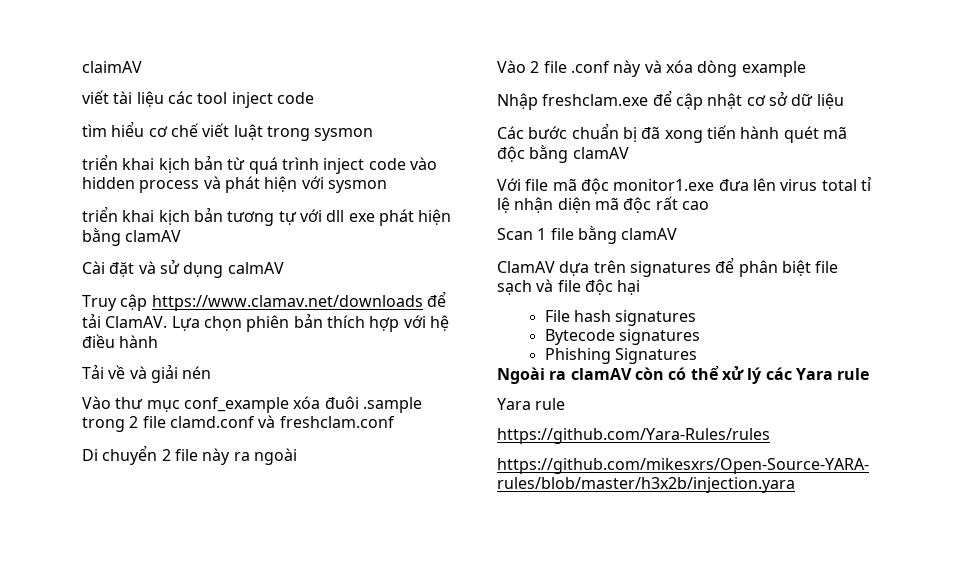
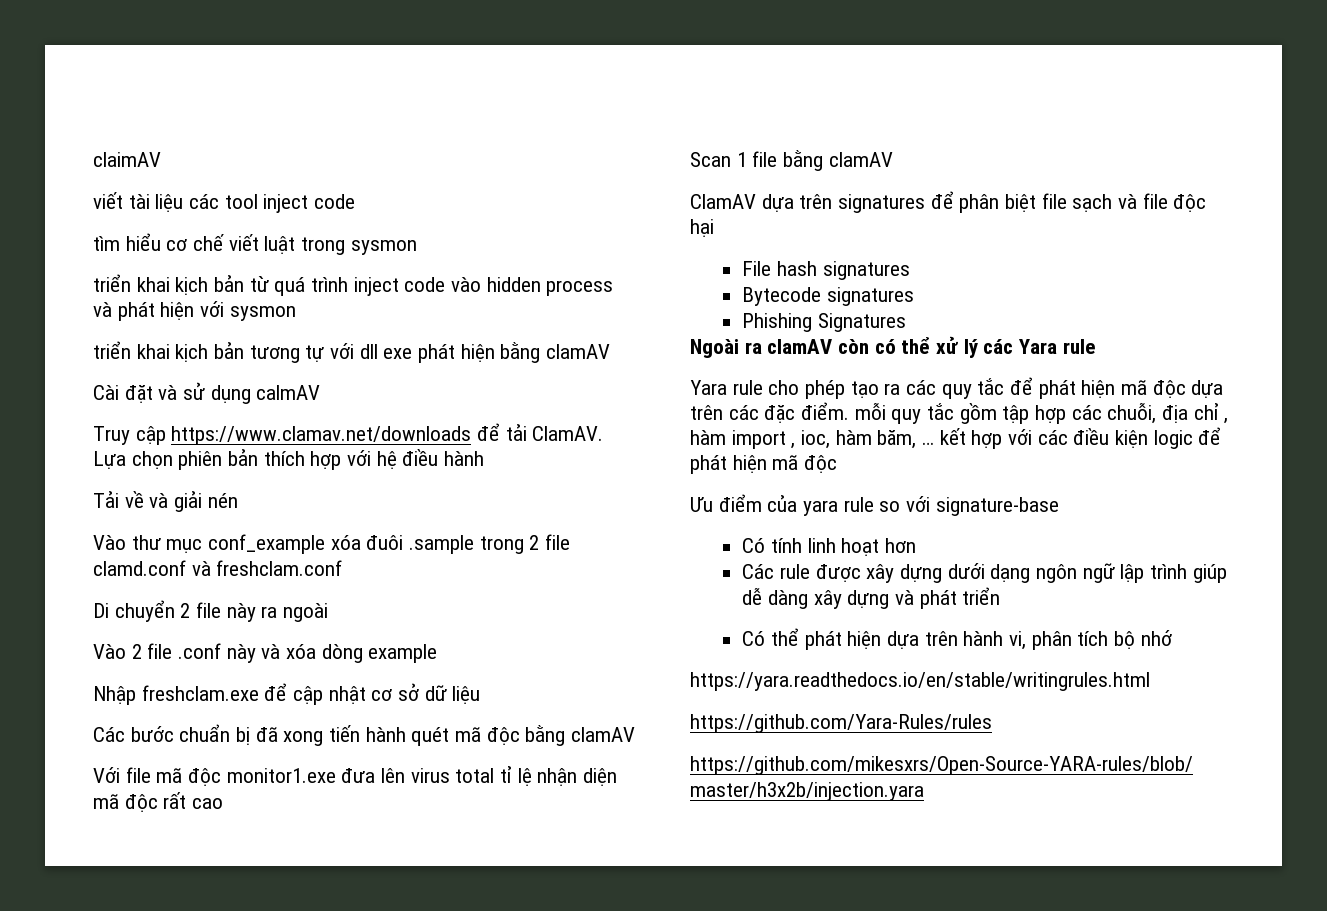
  Ngoài ra clamAV còn có thể xử lý các Yara rule
- Yara rule
+ Yara rule cho phép tạo ra các quy tắc để phát hiện mã độc dựa trên các đặc điểm. mỗi quy tắc gồm tập hợp các chuỗi, địa chỉ , hàm import , ioc, hàm băm, … kết hợp với các điều kiện logic để phát hiện mã độc
+ Ưu điểm của yara rule so với signature-base
+ Có tính linh hoạt hơn
+ Các rule được xây dựng dưới dạng ngôn ngữ lập trình giúp dễ dàng xây dựng và phát triển
+ Có thể phát hiện dựa trên hành vi, phân tích bộ nhớ
+ https://yara.readthedocs.io/en/stable/writingrules.html

